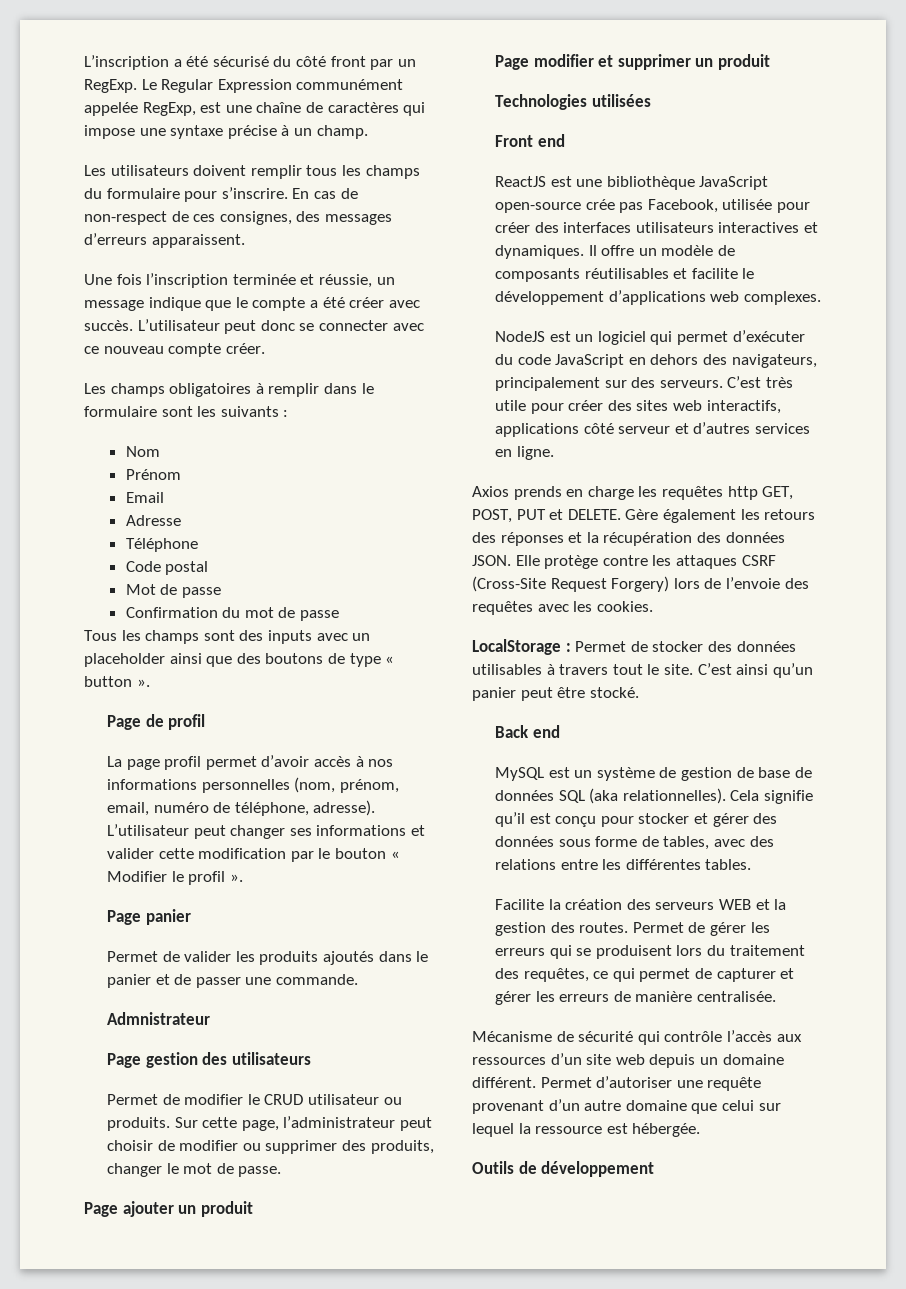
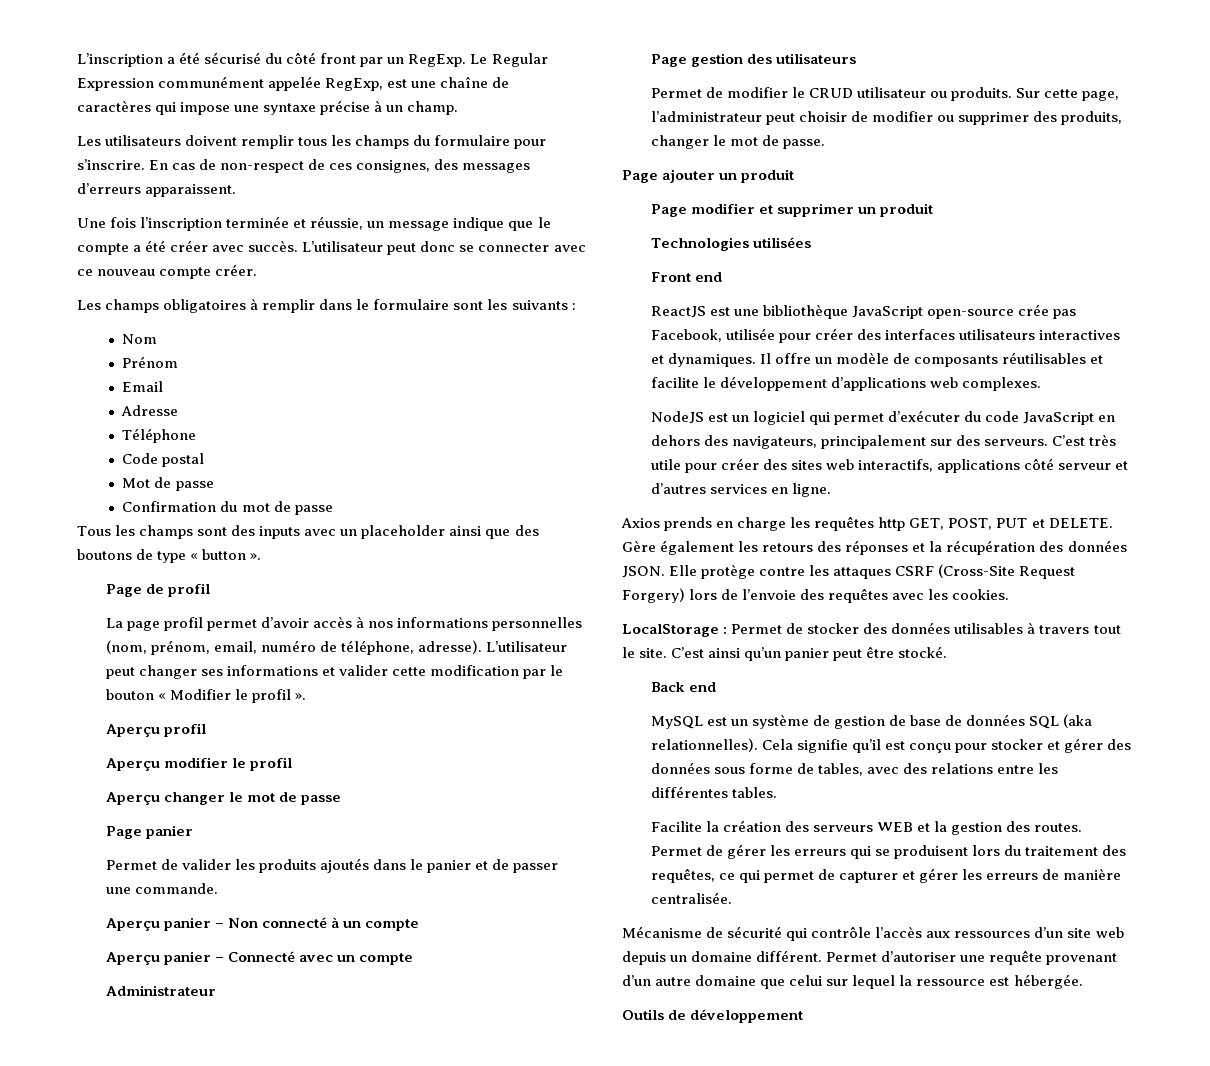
+ Aperçu profil
+ Aperçu modifier le profil
+ Aperçu changer le mot de passe
- Admnistrateur
+ Aperçu panier – Non connecté à un compte
+ Aperçu panier – Connecté avec un compte
+ Administrateur

